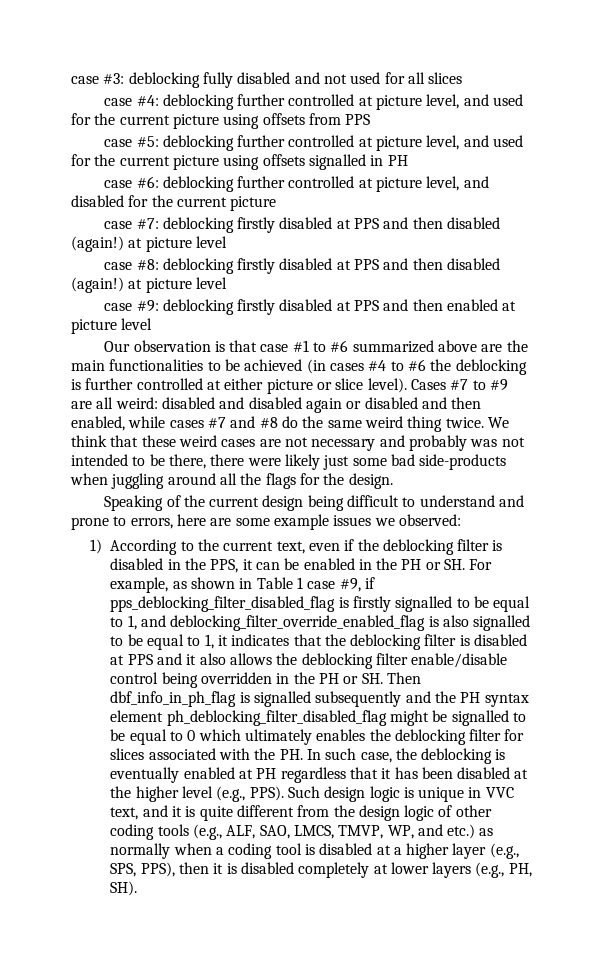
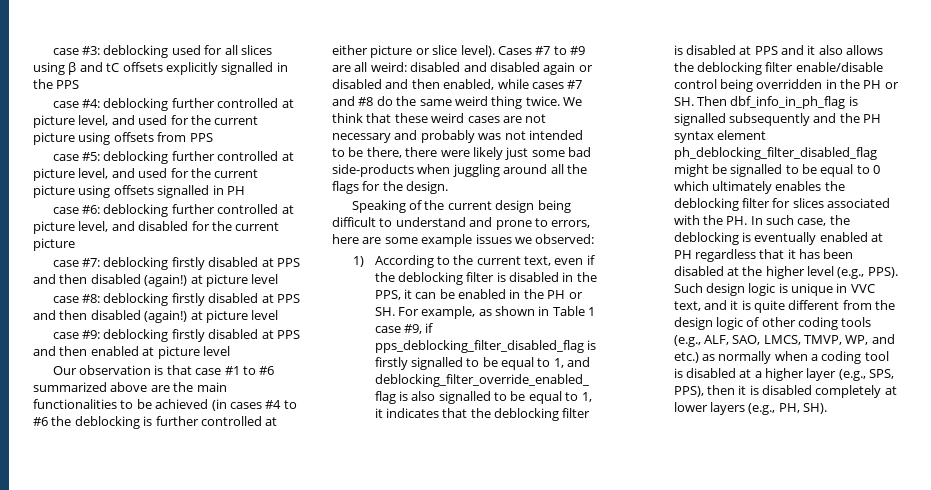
- case #3: deblocking fully disabled and not used for all slices
+ case #3: deblocking used for all slices using β and tC offsets explicitly signalled in the PPS

